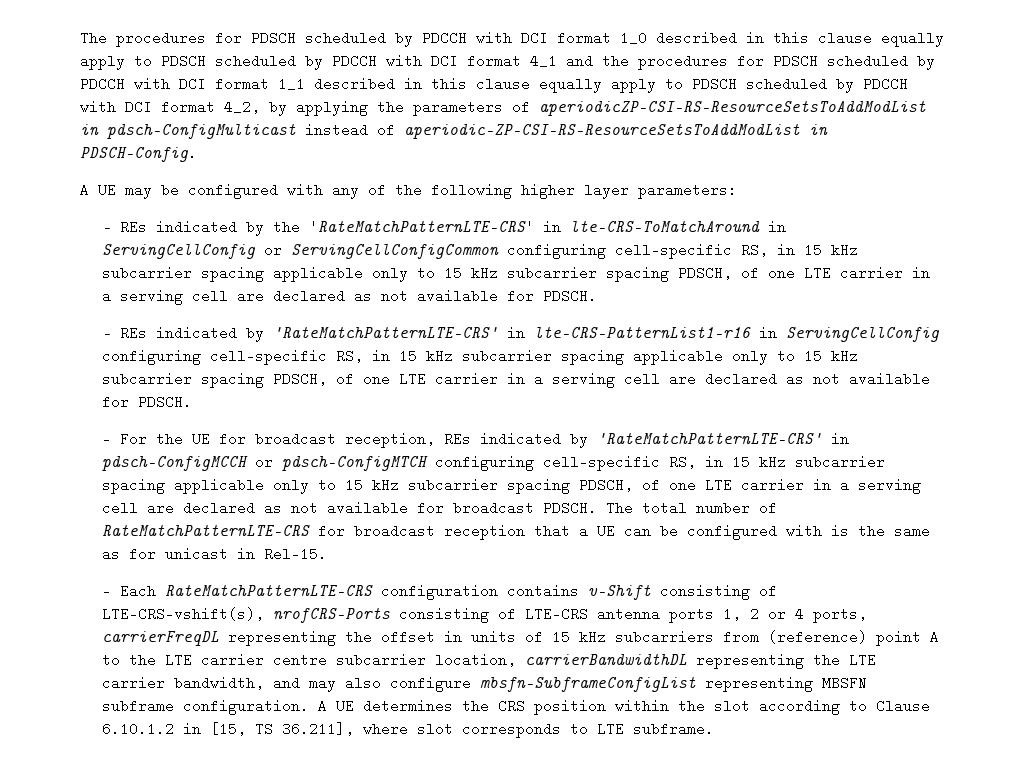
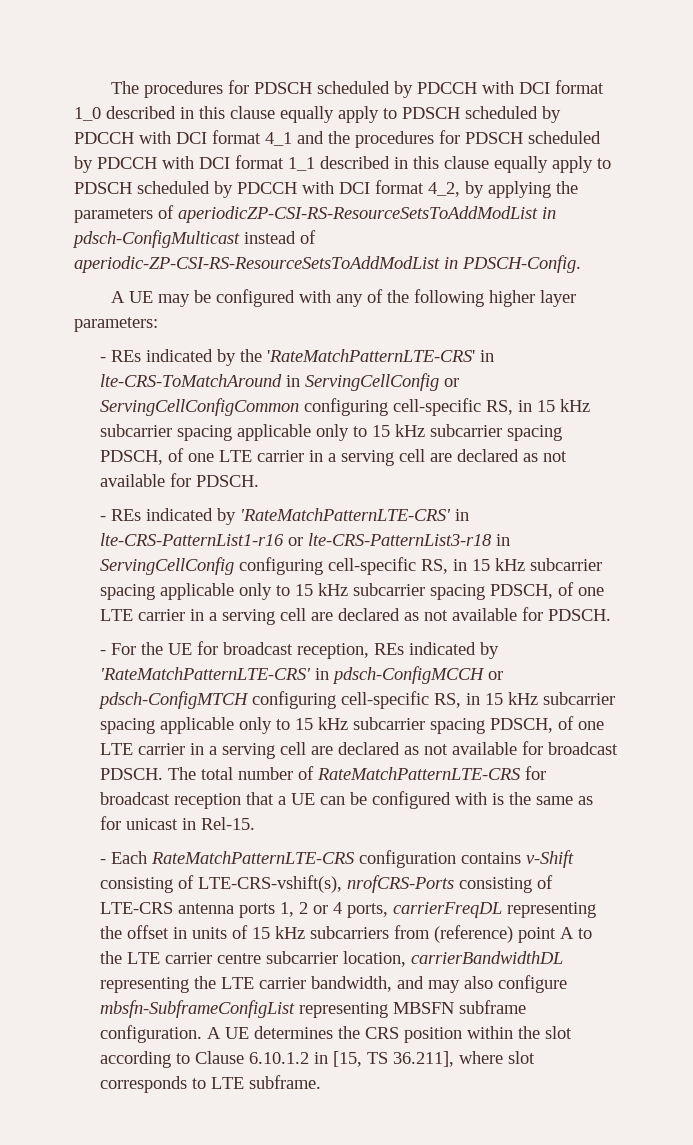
- - REs indicated by 'RateMatchPatternLTE-CRS' in lte-CRS-PatternList1-r16 in ServingCellConfig configuring cell-specific RS, in 15 kHz subcarrier spacing applicable only to 15 kHz subcarrier spacing PDSCH, of one LTE carrier in a serving cell are declared as not available for PDSCH.
+ - REs indicated by 'RateMatchPatternLTE-CRS' in lte-CRS-PatternList1-r16 or lte-CRS-PatternList3-r18 in ServingCellConfig configuring cell-specific RS, in 15 kHz subcarrier spacing applicable only to 15 kHz subcarrier spacing PDSCH, of one LTE carrier in a serving cell are declared as not available for PDSCH.

